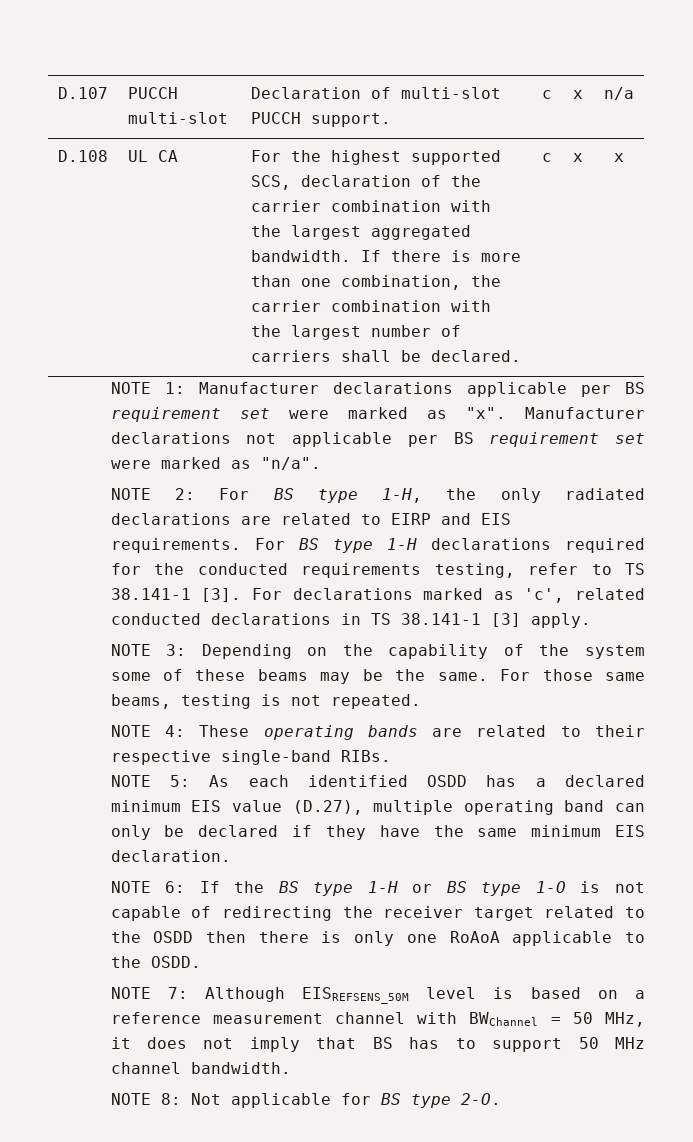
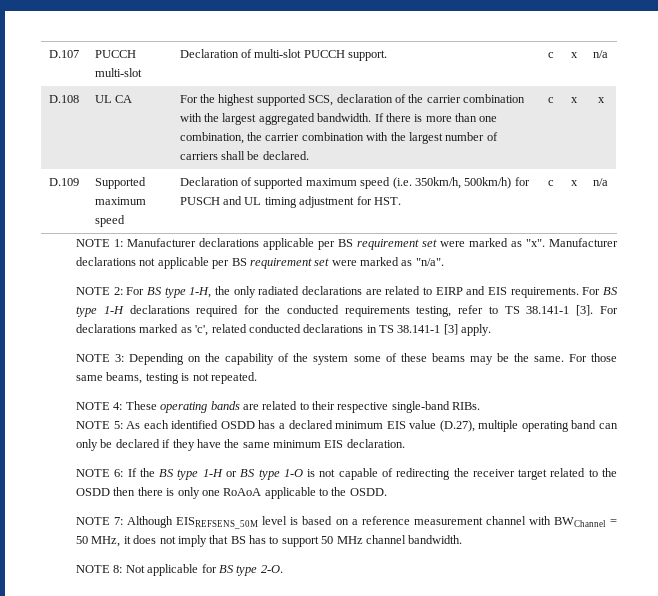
+ D.109 | Supported maximum speed | Declaration of supported maximum speed (i.e. 350km/h, 500km/h) for PUSCH and UL timing adjustment for HST. | c | x | n/a

